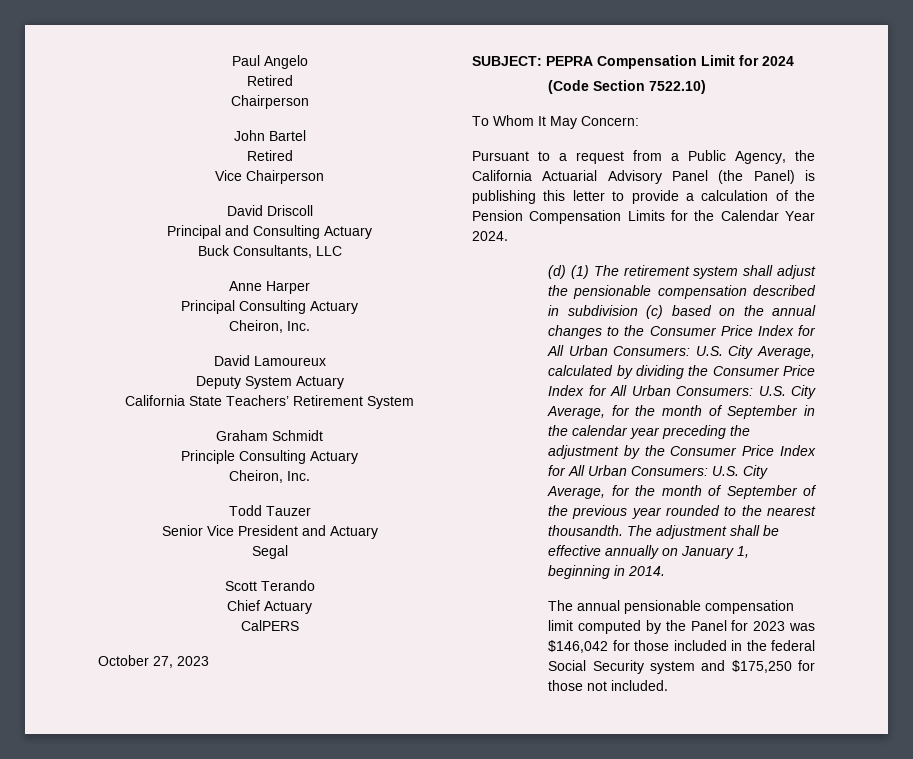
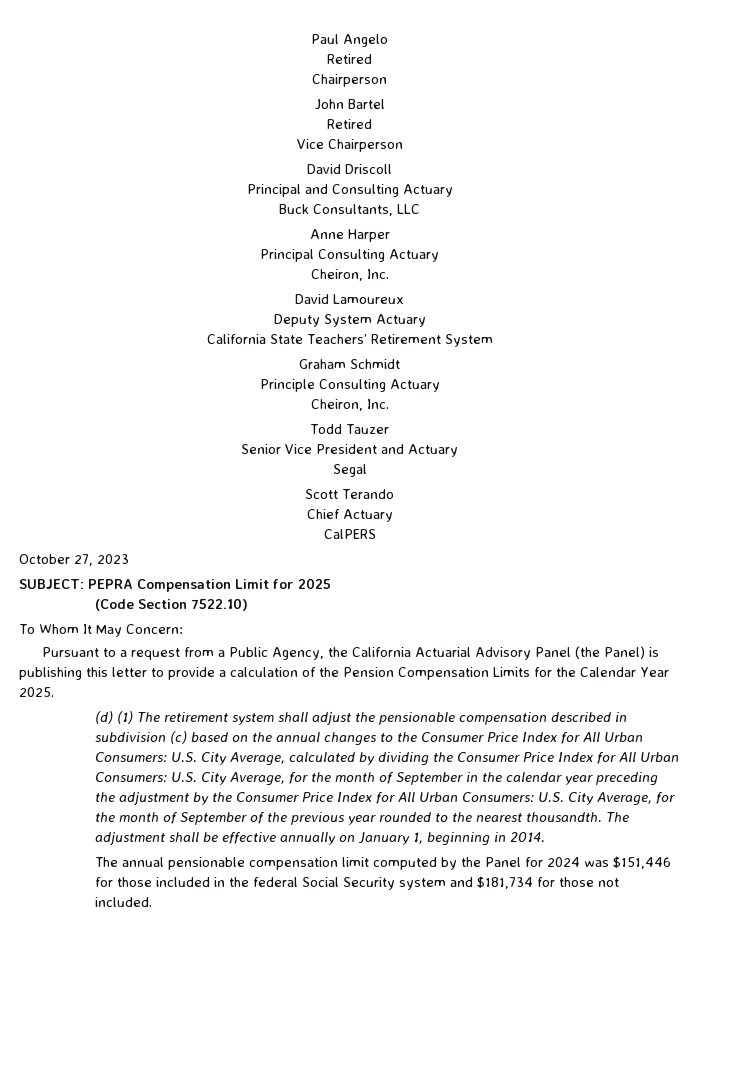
- SUBJECT: PEPRA Compensation Limit for 2024
+ SUBJECT: PEPRA Compensation Limit for 2025
- Pursuant to a request from a Public Agency, the California Actuarial Advisory Panel (the Panel) is publishing this letter to provide a calculation of the Pension Compensation Limits for the Calendar Year 2024.
+ Pursuant to a request from a Public Agency, the California Actuarial Advisory Panel (the Panel) is publishing this letter to provide a calculation of the Pension Compensation Limits for the Calendar Year 2025.
- The annual pensionable compensation limit computed by the Panel for 2023 was $146,042 for those included in the federal Social Security system and $175,250 for those not included.
+ The annual pensionable compensation limit computed by the Panel for 2024 was $151,446 for those included in the federal Social Security system and $181,734 for those not included.

